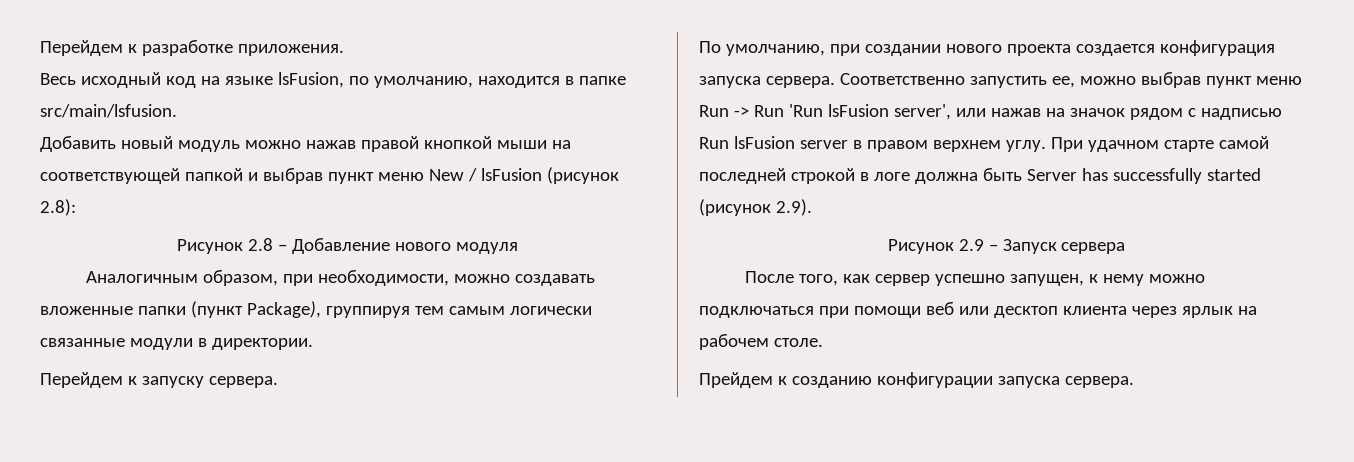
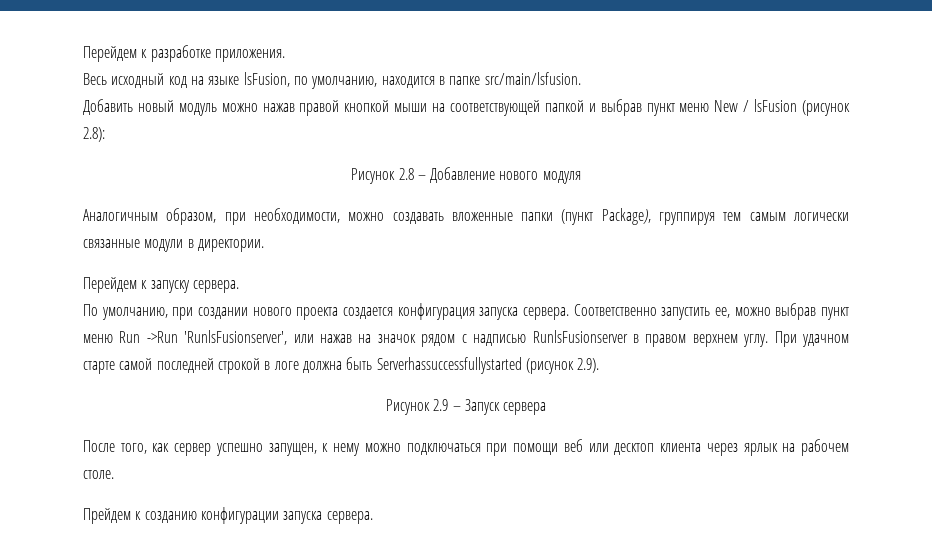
- Соответственно запустить ее, можно выбрав пункт меню Run -> Run 'Run lsFusion server', или нажав на значок рядом с надписью Run lsFusion server в правом верхнем углу.
+ Соответственно запустить ее, можно выбрав пункт меню Run ->Run 'RunlsFusionserver', или нажав на значок рядом с надписью RunlsFusionserver в правом верхнем углу.
- При удачном старте самой последней строкой в логе должна быть Server has successfully started (рисунок 2.9).
+ При удачном старте самой последней строкой в логе должна быть Serverhassuccessfullystarted (рисунок 2.9).

